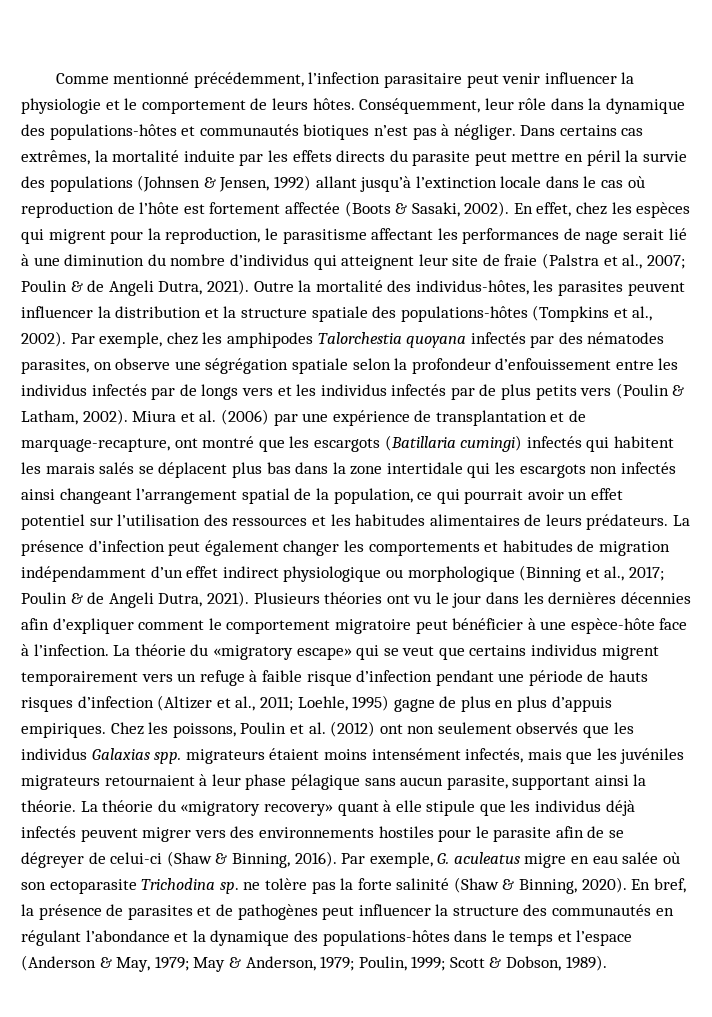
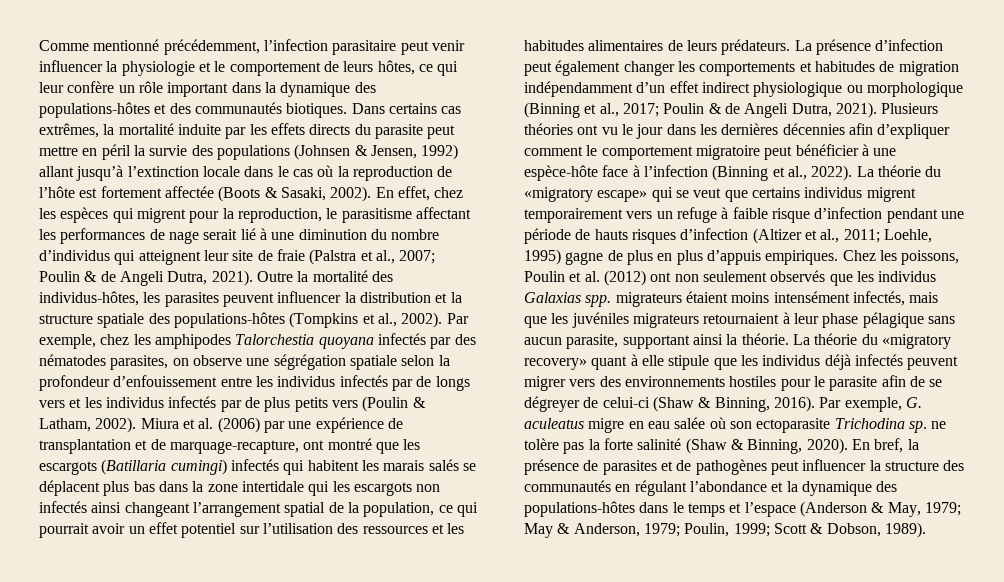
- Comme mentionné précédemment, l’infection parasitaire peut venir influencer la physiologie et le comportement de leurs hôtes. Conséquemment, leur rôle dans la dynamique des populations-hôtes et communautés biotiques n’est pas à négliger.
+ Comme mentionné précédemment, l’infection parasitaire peut venir influencer la physiologie et le comportement de leurs hôtes, ce qui leur confère un rôle important dans la dynamique des populations-hôtes et des communautés biotiques.
- Dans certains cas extrêmes, la mortalité induite par les effets directs du parasite peut mettre en péril la survie des populations (Johnsen & Jensen, 1992) allant jusqu’à l’extinction locale dans le cas où reproduction de l’hôte est fortement affectée (Boots & Sasaki, 2002).
+ Dans certains cas extrêmes, la mortalité induite par les effets directs du parasite peut mettre en péril la survie des populations (Johnsen & Jensen, 1992) allant jusqu’à l’extinction locale dans le cas où la reproduction de l’hôte est fortement affectée (Boots & Sasaki, 2002).
- Plusieurs théories ont vu le jour dans les dernières décennies afin d’expliquer comment le comportement migratoire peut bénéficier à une espèce-hôte face à l’infection.
+ Plusieurs théories ont vu le jour dans les dernières décennies afin d’expliquer comment le comportement migratoire peut bénéficier à une espèce-hôte face à l’infection (Binning et al., 2022).

